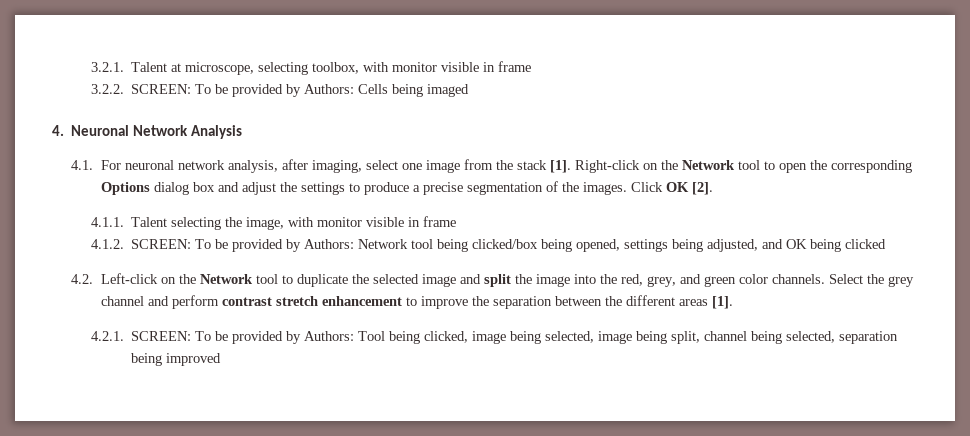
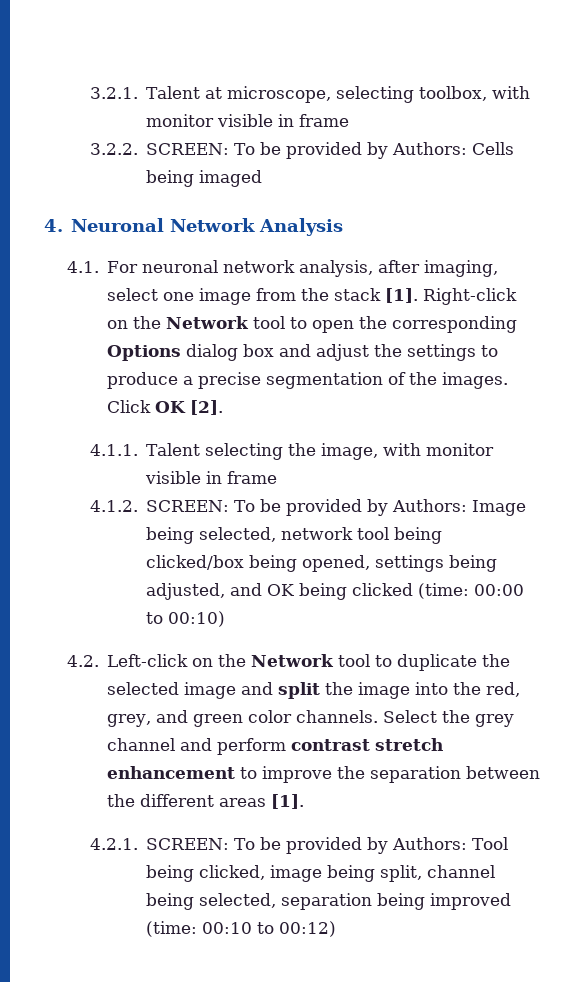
- 4.1.2. SCREEN: To be provided by Authors: Network tool being clicked/box being opened, settings being adjusted, and OK being clicked
+ 4.1.2. SCREEN: To be provided by Authors: Image being selected, network tool being clicked/box being opened, settings being adjusted, and OK being clicked (time: 00:00 to 00:10)
- 4.2.1. SCREEN: To be provided by Authors: Tool being clicked, image being selected, image being split, channel being selected, separation being improved
+ 4.2.1. SCREEN: To be provided by Authors: Tool being clicked, image being split, channel being selected, separation being improved (time: 00:10 to 00:12)

